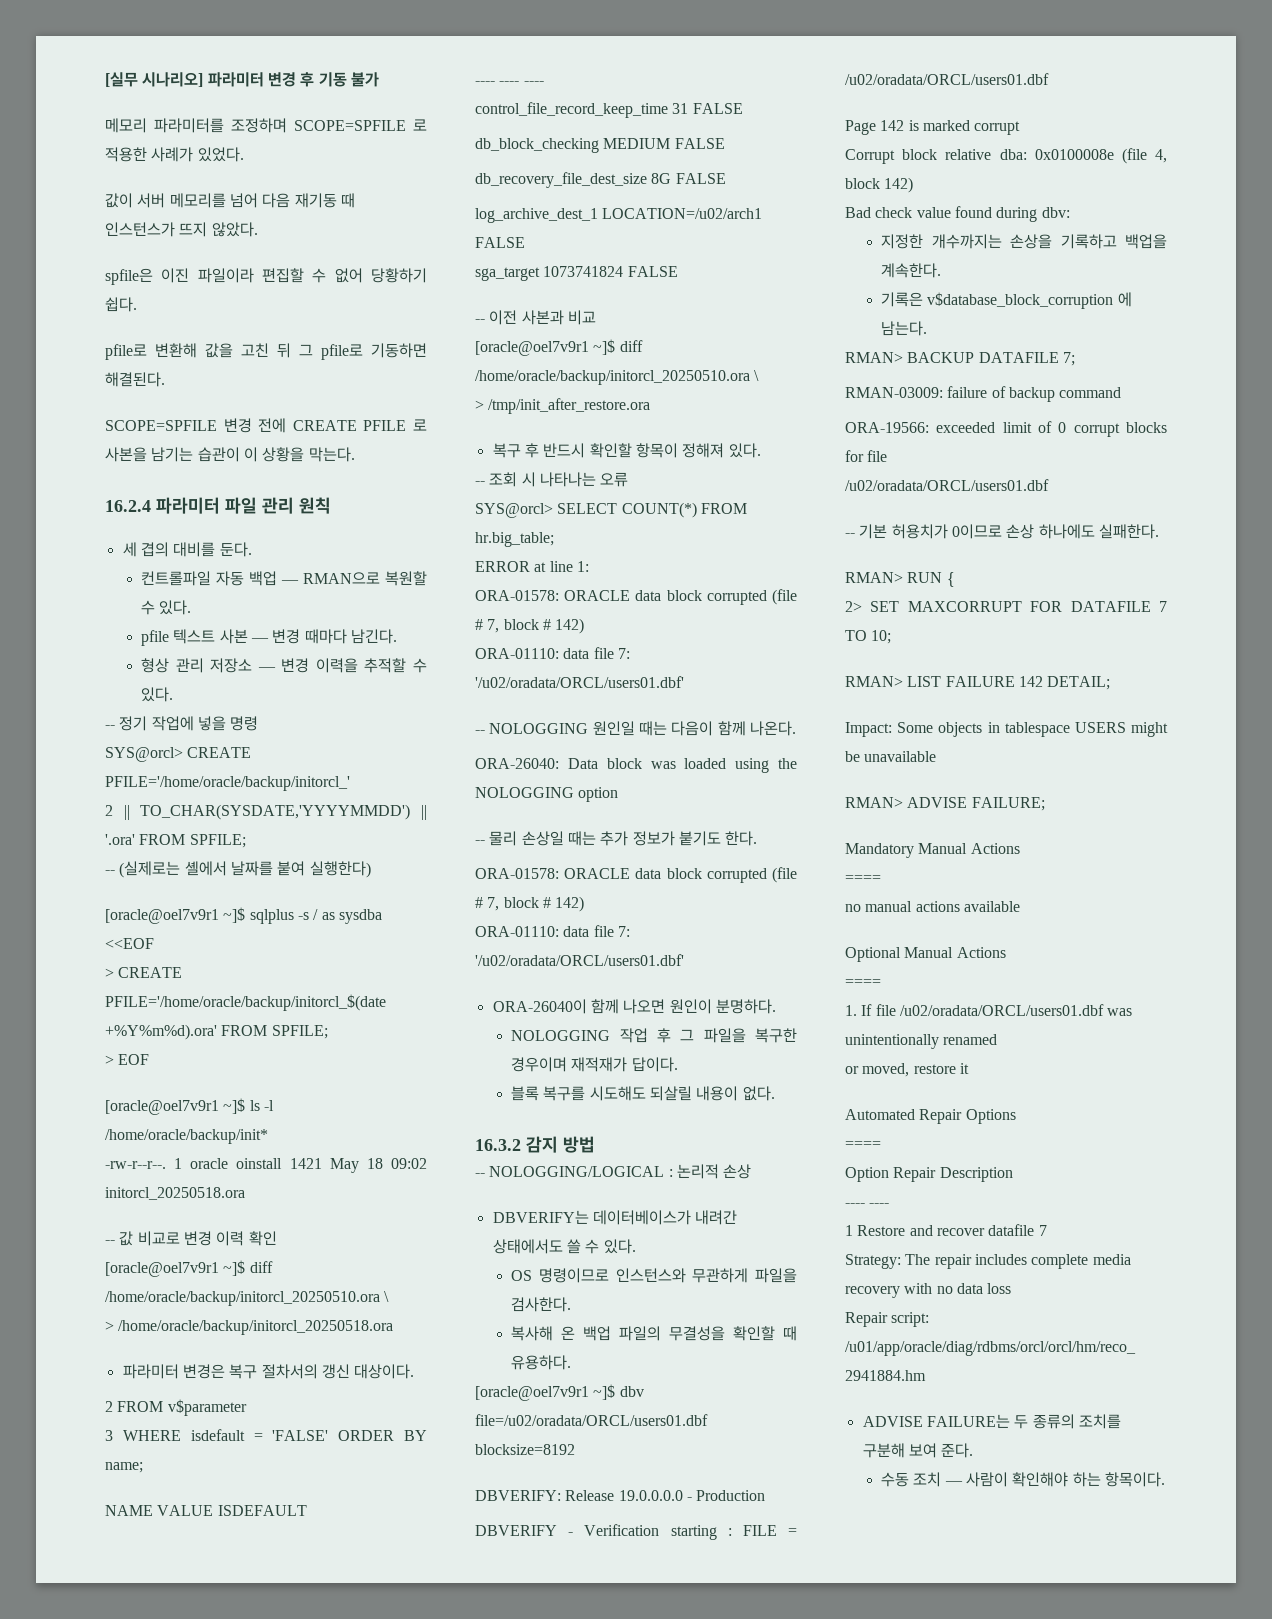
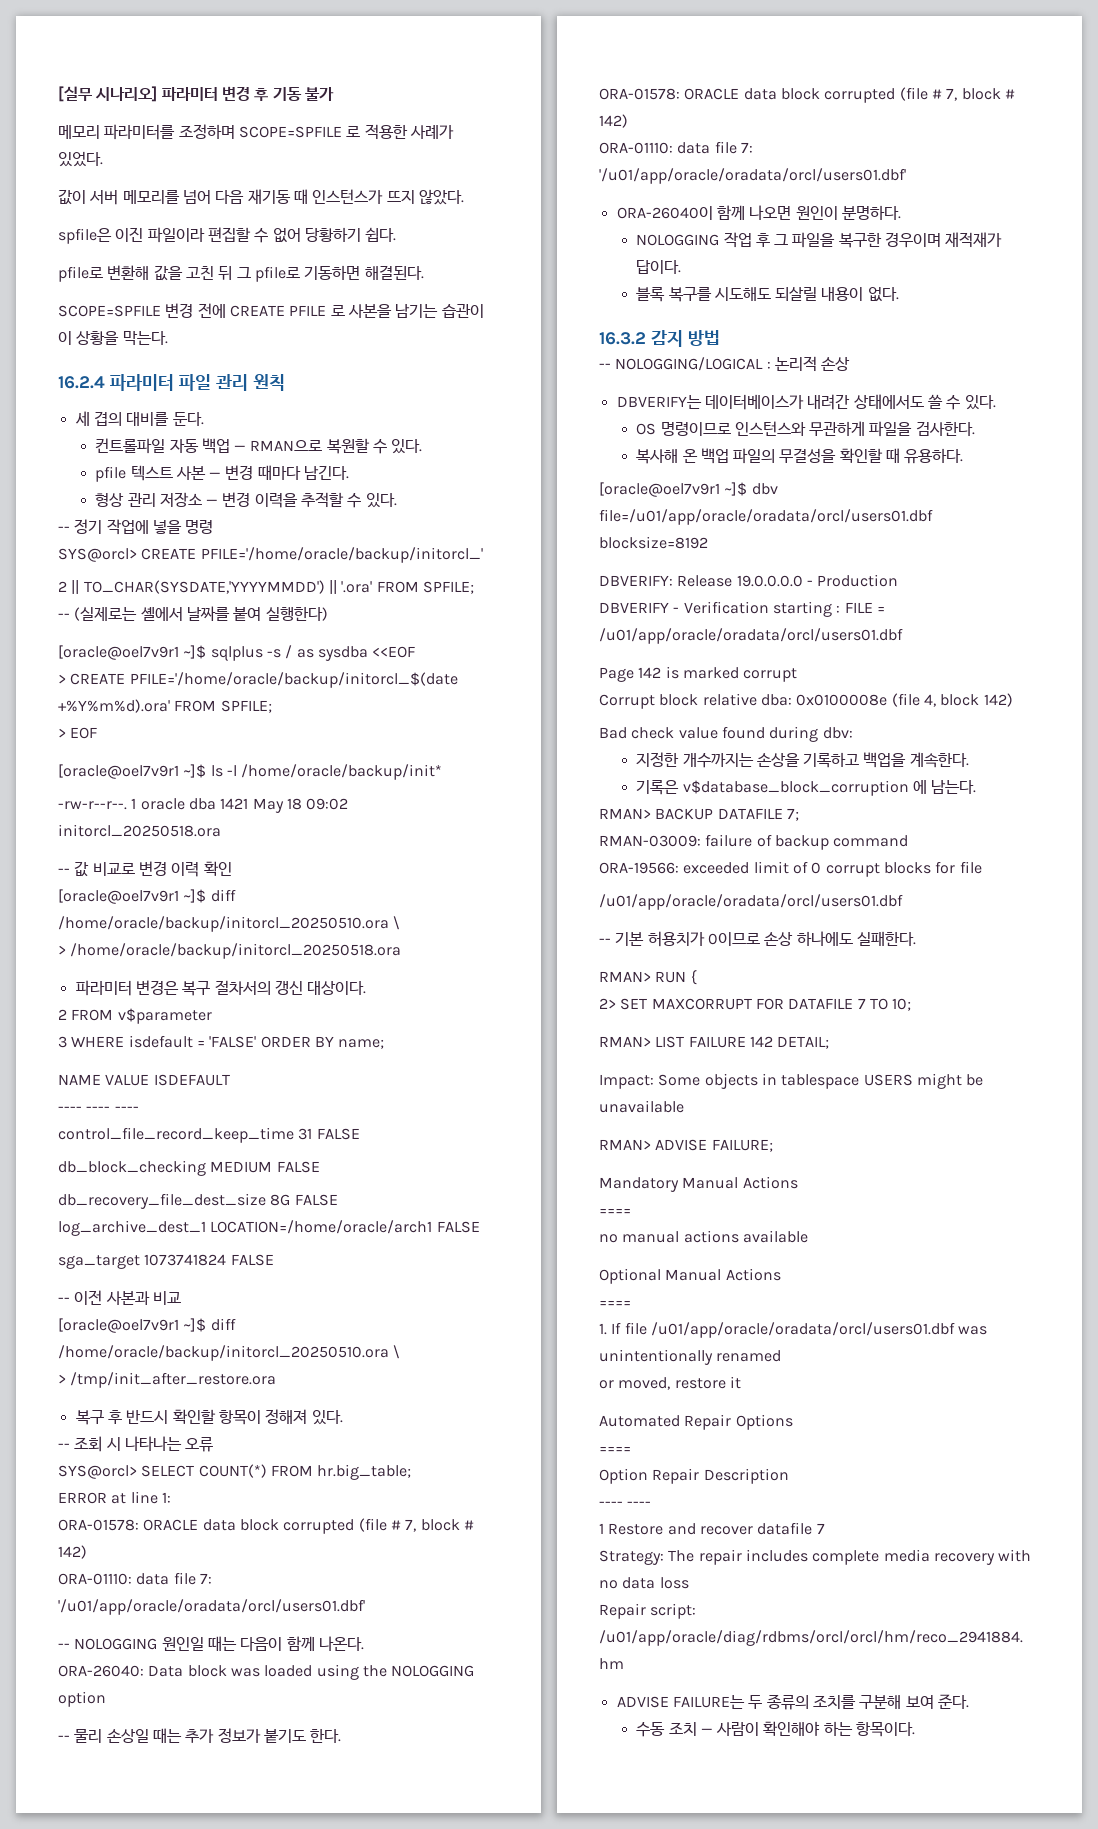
- 1 oracle oinstall 1421 May 18 09:02 initorcl_20250518.ora
+ 1 oracle dba 1421 May 18 09:02 initorcl_20250518.ora
- log_archive_dest_1 LOCATION=/u02/arch1 FALSE
+ log_archive_dest_1 LOCATION=/home/oracle/arch1 FALSE
  ERROR at line 1:
  ORA-01578: ORACLE data block corrupted (file # 7, block # 142)
- ORA-01110: data file 7: '/u02/oradata/ORCL/users01.dbf'
+ ORA-01110: data file 7: '/u01/app/oracle/oradata/orcl/users01.dbf'
  -- 물리 손상일 때는 추가 정보가 붙기도 한다.
  ORA-01578: ORACLE data block corrupted (file # 7, block # 142)
- ORA-01110: data file 7: '/u02/oradata/ORCL/users01.dbf'
+ ORA-01110: data file 7: '/u01/app/oracle/oradata/orcl/users01.dbf'
- [oracle@oel7v9r1 ~]$ dbv file=/u02/oradata/ORCL/users01.dbf blocksize=8192
+ [oracle@oel7v9r1 ~]$ dbv file=/u01/app/oracle/oradata/orcl/users01.dbf blocksize=8192
- DBVERIFY - Verification starting : FILE = /u02/oradata/ORCL/users01.dbf
+ DBVERIFY - Verification starting : FILE = /u01/app/oracle/oradata/orcl/users01.dbf
  ORA-19566: exceeded limit of 0 corrupt blocks for file
- /u02/oradata/ORCL/users01.dbf
+ /u01/app/oracle/oradata/orcl/users01.dbf
- 1. If file /u02/oradata/ORCL/users01.dbf was unintentionally renamed
+ 1. If file /u01/app/oracle/oradata/orcl/users01.dbf was unintentionally renamed

